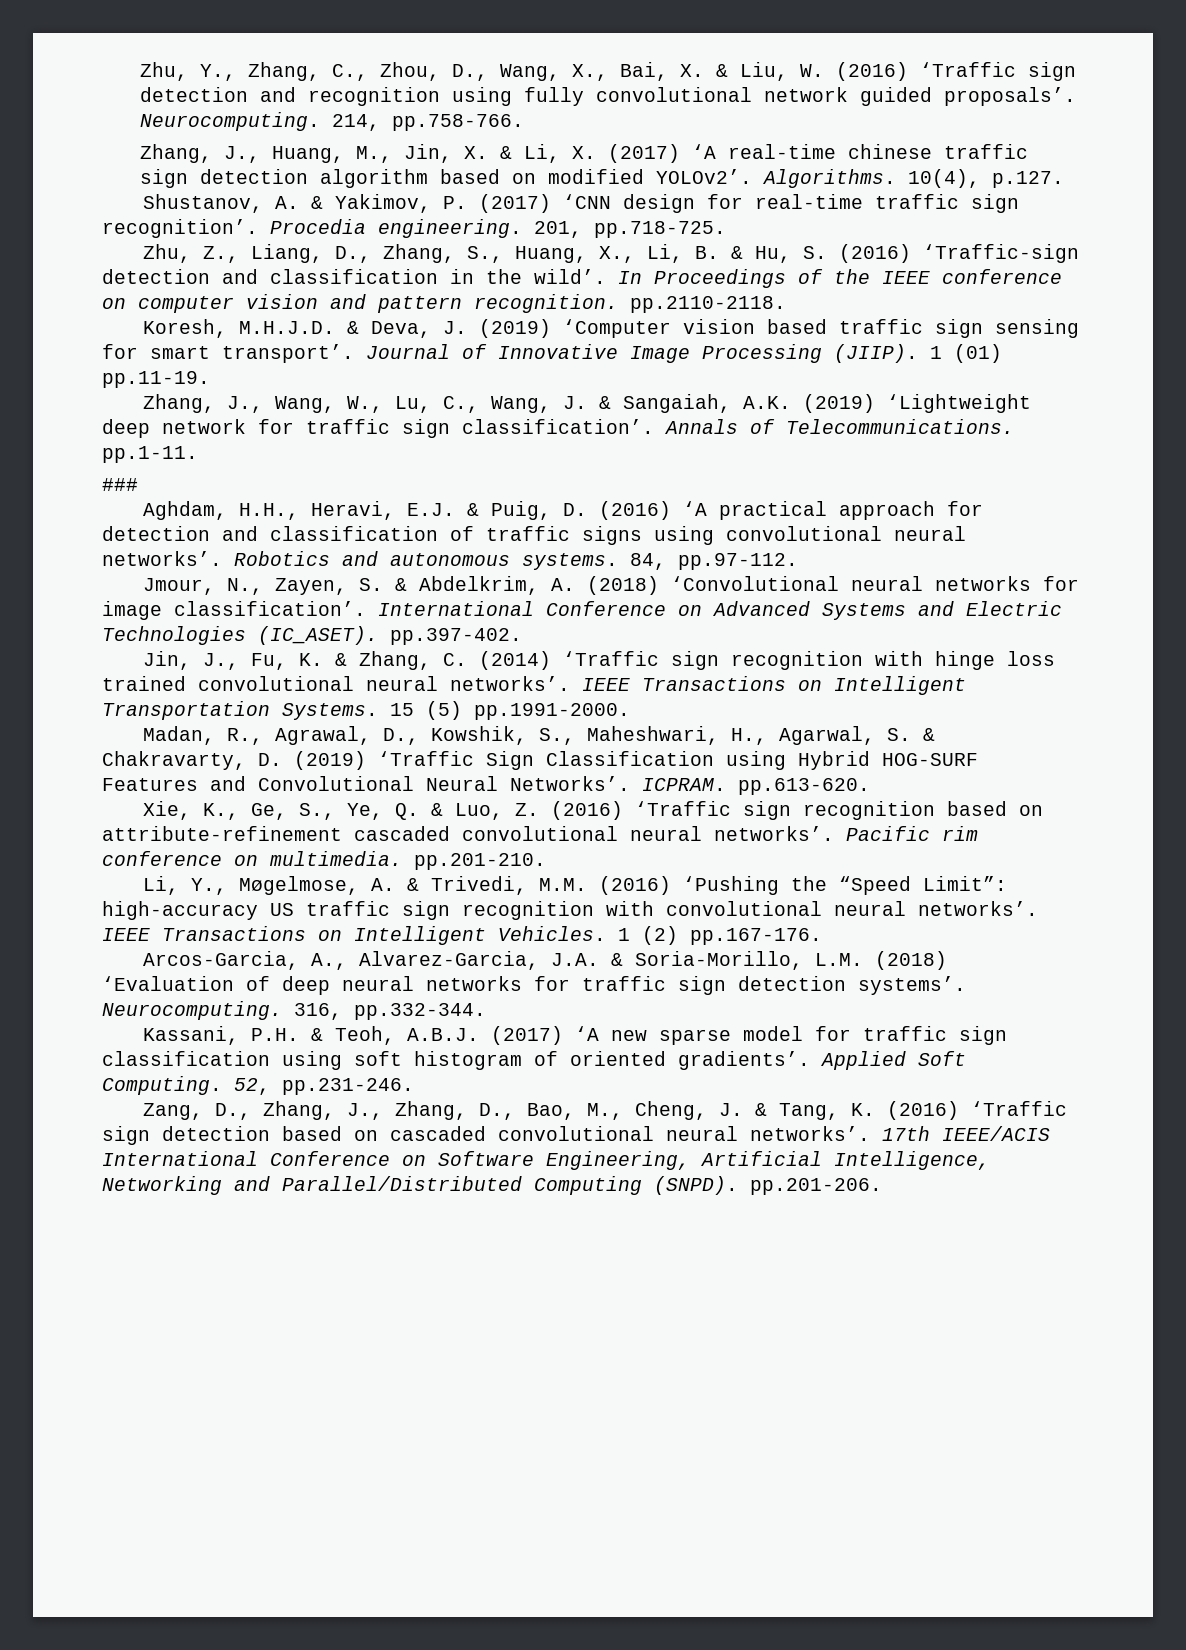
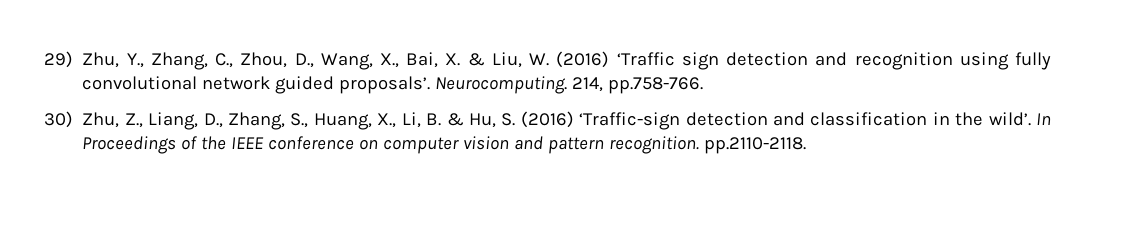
- Zhu, Y., Zhang, C., Zhou, D., Wang, X., Bai, X. & Liu, W. (2016) ‘Traffic sign detection and recognition using fully convolutional network guided proposals’.
+ 29) Zhu, Y., Zhang, C., Zhou, D., Wang, X., Bai, X. & Liu, W. (2016) ‘Traffic sign detection and recognition using fully convolutional network guided proposals’.
- Zhang, J., Huang, M., Jin, X. & Li, X. (2017) ‘A real-time chinese traffic sign detection algorithm based on modified YOLOv2’. Algorithms. 10(4), p.127.
- Shustanov, A. & Yakimov, P. (2017) ‘CNN design for real-time traffic sign recognition’. Procedia engineering. 201, pp.718-725.
- Zhu, Z., Liang, D., Zhang, S., Huang, X., Li, B. & Hu, S. (2016) ‘Traffic-sign detection and classification in the wild’.
+ 30) Zhu, Z., Liang, D., Zhang, S., Huang, X., Li, B. & Hu, S. (2016) ‘Traffic-sign detection and classification in the wild’.
- Koresh, M.H.J.D. & Deva, J. (2019) ‘Computer vision based traffic sign sensing for smart transport’. Journal of Innovative Image Processing (JIIP). 1 (01) pp.11-19.
- Zhang, J., Wang, W., Lu, C., Wang, J. & Sangaiah, A.K. (2019) ‘Lightweight deep network for traffic sign classification’. Annals of Telecommunications. pp.1-11.
- ###
- Aghdam, H.H., Heravi, E.J. & Puig, D. (2016) ‘A practical approach for detection and classification of traffic signs using convolutional neural networks’. Robotics and autonomous systems. 84, pp.97-112.
- Jmour, N., Zayen, S. & Abdelkrim, A. (2018) ‘Convolutional neural networks for image classification’. International Conference on Advanced Systems and Electric Technologies (IC_ASET). pp.397-402.
- Jin, J., Fu, K. & Zhang, C. (2014) ‘Traffic sign recognition with hinge loss trained convolutional neural networks’. IEEE Transactions on Intelligent Transportation Systems. 15 (5) pp.1991-2000.
- Madan, R., Agrawal, D., Kowshik, S., Maheshwari, H., Agarwal, S. & Chakravarty, D. (2019) ‘Traffic Sign Classification using Hybrid HOG-SURF Features and Convolutional Neural Networks’. ICPRAM. pp.613-620.
- Xie, K., Ge, S., Ye, Q. & Luo, Z. (2016) ‘Traffic sign recognition based on attribute-refinement cascaded convolutional neural networks’. Pacific rim conference on multimedia. pp.201-210.
- Li, Y., Møgelmose, A. & Trivedi, M.M. (2016) ‘Pushing the “Speed Limit”: high-accuracy US traffic sign recognition with convolutional neural networks’. IEEE Transactions on Intelligent Vehicles. 1 (2) pp.167-176.
- Arcos-Garcia, A., Alvarez-Garcia, J.A. & Soria-Morillo, L.M. (2018) ‘Evaluation of deep neural networks for traffic sign detection systems’. Neurocomputing. 316, pp.332-344.
- Kassani, P.H. & Teoh, A.B.J. (2017) ‘A new sparse model for traffic sign classification using soft histogram of oriented gradients’. Applied Soft Computing. 52, pp.231-246.
- Zang, D., Zhang, J., Zhang, D., Bao, M., Cheng, J. & Tang, K. (2016) ‘Traffic sign detection based on cascaded convolutional neural networks’. 17th IEEE/ACIS International Conference on Software Engineering, Artificial Intelligence, Networking and Parallel/Distributed Computing (SNPD). pp.201-206.

